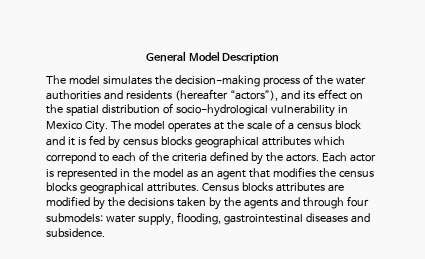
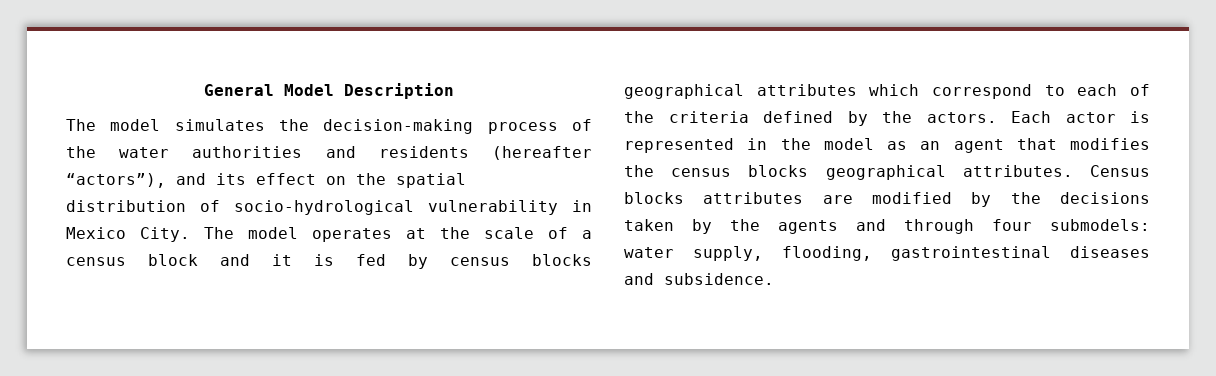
- The model operates at the scale of a census block and it is fed by census blocks geographical attributes which correpond to each of the criteria defined by the actors.
+ The model operates at the scale of a census block and it is fed by census blocks geographical attributes which correspond to each of the criteria defined by the actors.

